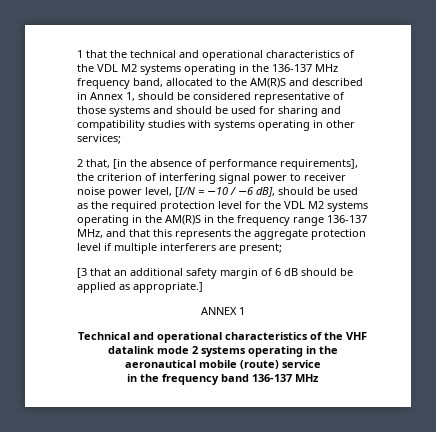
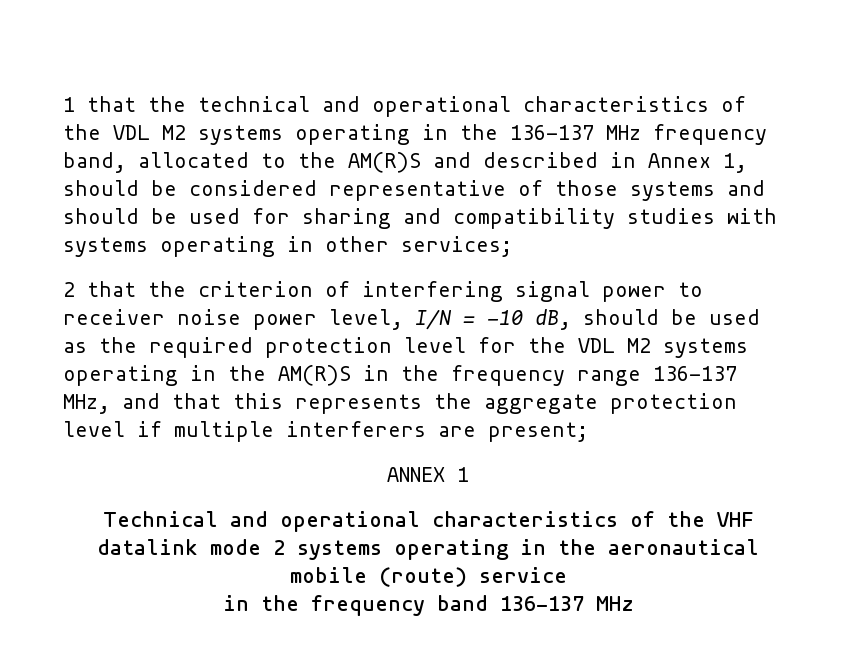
- 2 that, [in the absence of performance requirements], the criterion of interfering signal power to receiver noise power level, [I/N = −10 / −6 dB], should be used as the required protection level for the VDL M2 systems operating in the AM(R)S in the frequency range 136-137 MHz, and that this represents the aggregate protection level if multiple interferers are present;
+ 2 that the criterion of interfering signal power to receiver noise power level, I/N = −10 dB, should be used as the required protection level for the VDL M2 systems operating in the AM(R)S in the frequency range 136-137 MHz, and that this represents the aggregate protection level if multiple interferers are present;
- [3 that an additional safety margin of 6 dB should be applied as appropriate.]

